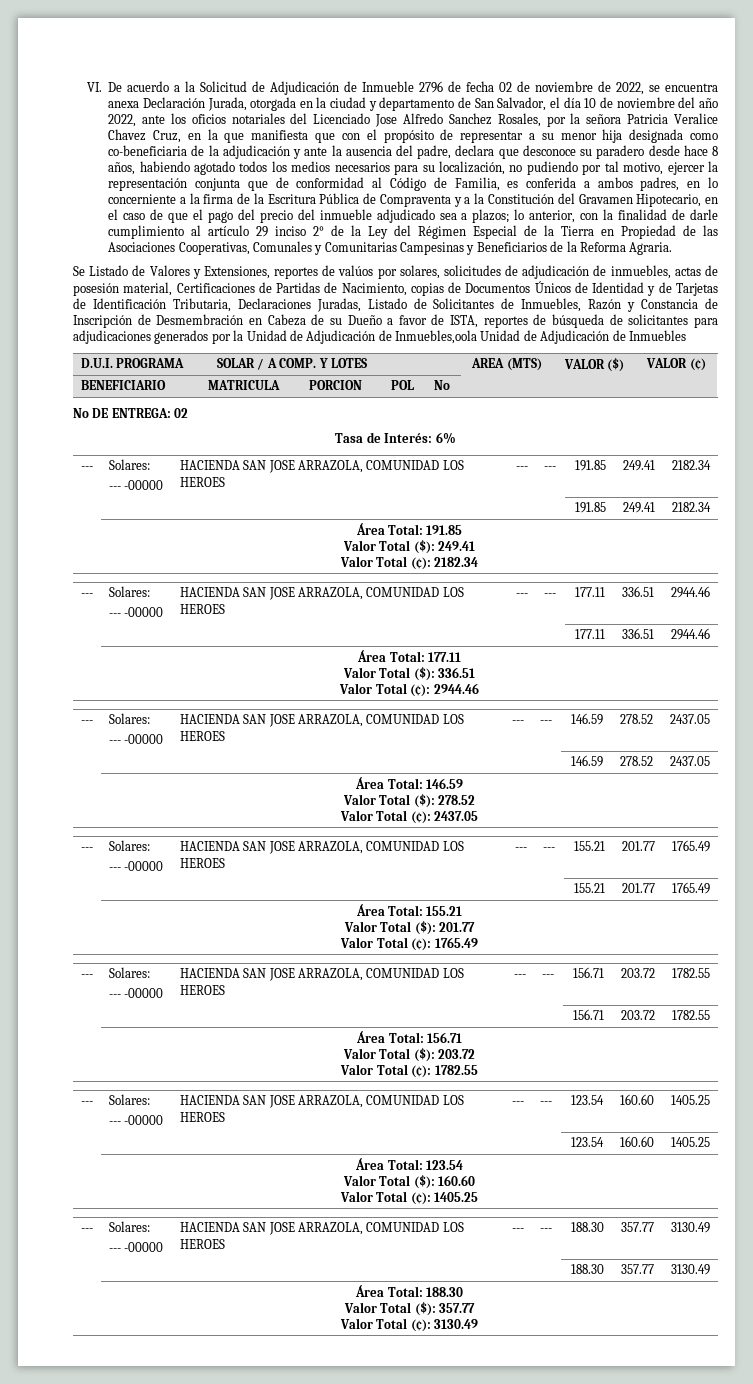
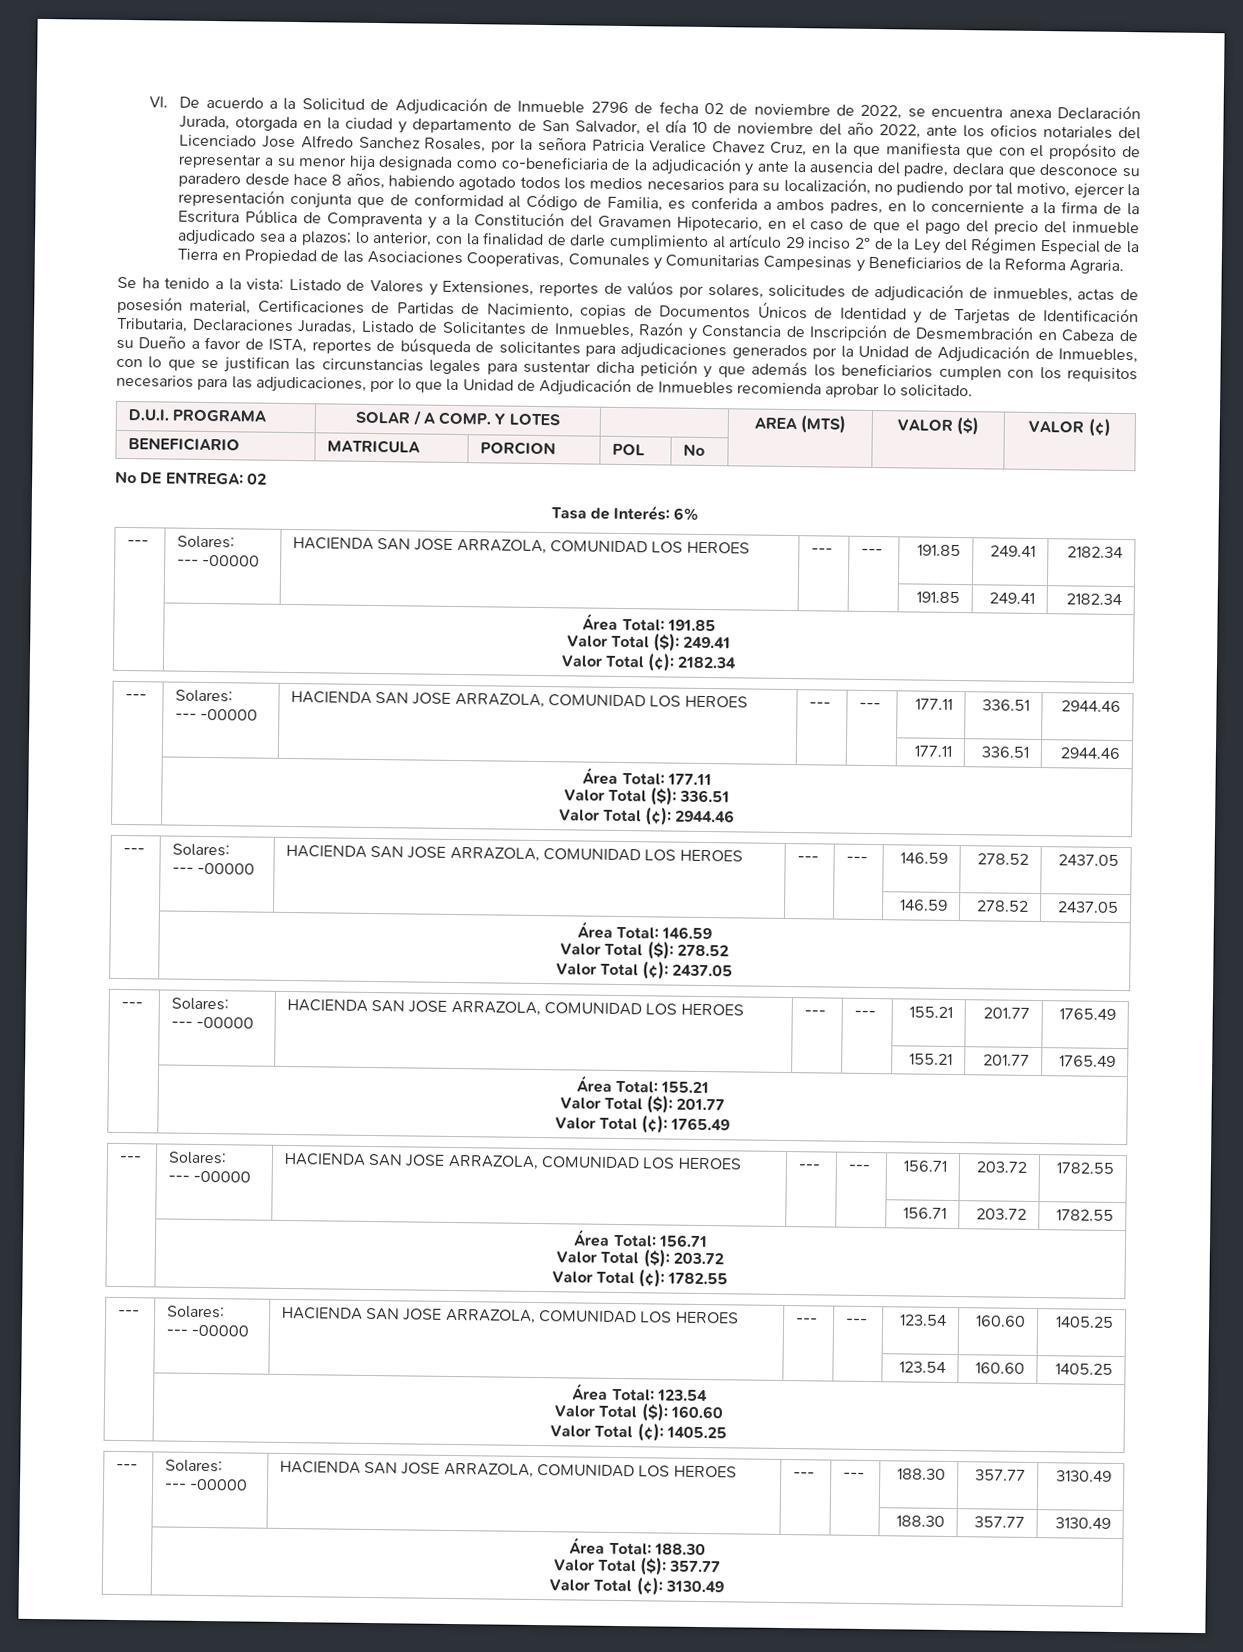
- Se Listado de Valores y Extensiones, reportes de valúos por solares, solicitudes de adjudicación de inmuebles, actas de posesión material, Certificaciones de Partidas de Nacimiento, copias de Documentos Únicos de Identidad y de Tarjetas de Identificación Tributaria, Declaraciones Juradas, Listado de Solicitantes de Inmuebles, Razón y Constancia de Inscripción de Desmembración en Cabeza de su Dueño a favor de ISTA, reportes de búsqueda de solicitantes para adjudicaciones generados por la Unidad de Adjudicación de Inmuebles,oola Unidad de Adjudicación de Inmuebles
+ Se ha tenido a la vista: Listado de Valores y Extensiones, reportes de valúos por solares, solicitudes de adjudicación de inmuebles, actas de posesión material, Certificaciones de Partidas de Nacimiento, copias de Documentos Únicos de Identidad y de Tarjetas de Identificación Tributaria, Declaraciones Juradas, Listado de Solicitantes de Inmuebles, Razón y Constancia de Inscripción de Desmembración en Cabeza de su Dueño a favor de ISTA, reportes de búsqueda de solicitantes para adjudicaciones generados por la Unidad de Adjudicación de Inmuebles, con lo que se justifican las circunstancias legales para sustentar dicha petición y que además los beneficiarios cumplen con los requisitos necesarios para las adjudicaciones, por lo que la Unidad de Adjudicación de Inmuebles recomienda aprobar lo solicitado.

